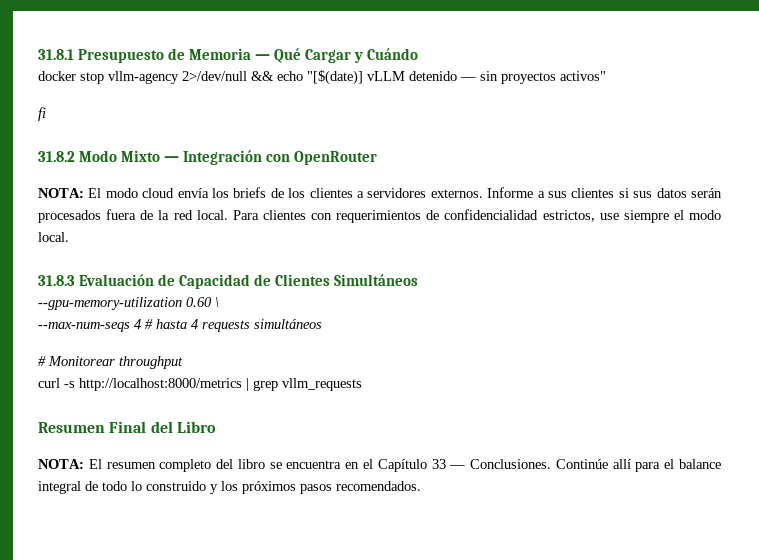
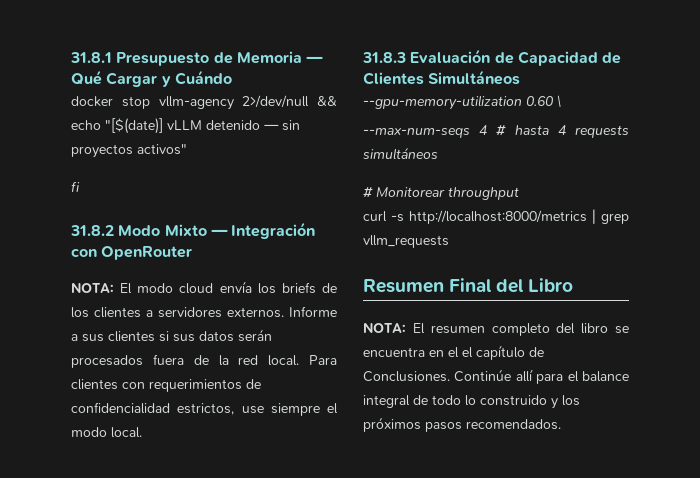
- NOTA: El resumen completo del libro se encuentra en el Capítulo 33 — Conclusiones.
+ NOTA: El resumen completo del libro se encuentra en el el capítulo de Conclusiones.

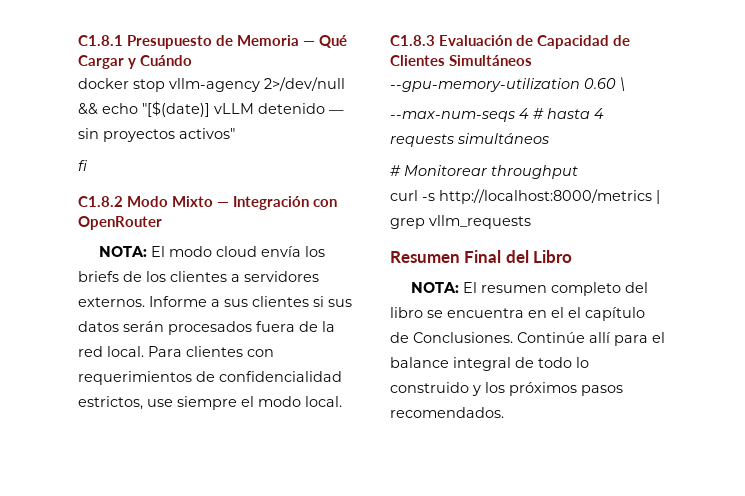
- 31.8.1 Presupuesto de Memoria — Qué Cargar y Cuándo
+ C1.8.1 Presupuesto de Memoria — Qué Cargar y Cuándo
- 31.8.2 Modo Mixto — Integración con OpenRouter
+ C1.8.2 Modo Mixto — Integración con OpenRouter
- 31.8.3 Evaluación de Capacidad de Clientes Simultáneos
+ C1.8.3 Evaluación de Capacidad de Clientes Simultáneos

